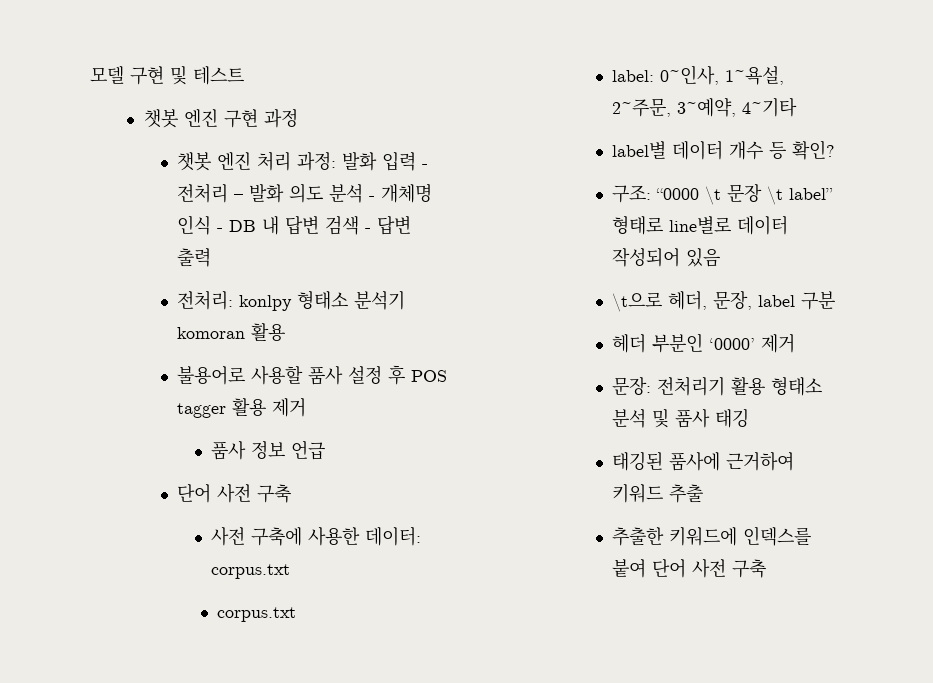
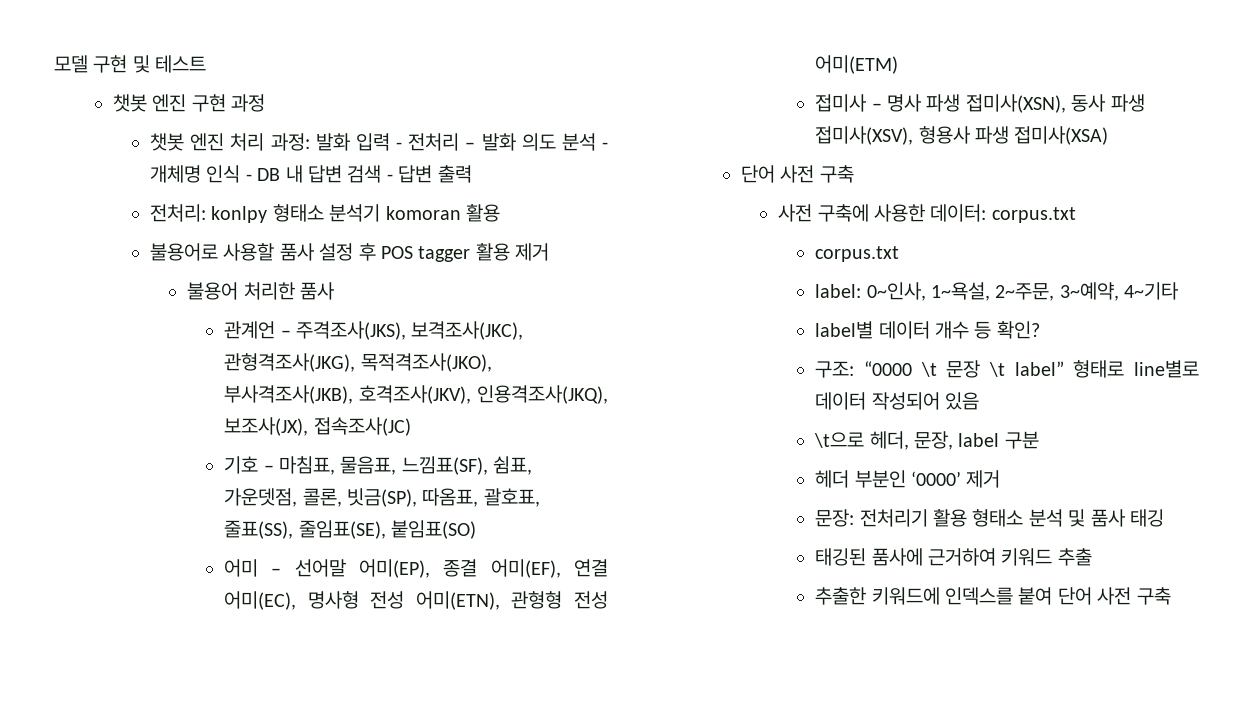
- 품사 정보 언급
+ 불용어 처리한 품사
+ 관계언 – 주격조사(JKS), 보격조사(JKC), 관형격조사(JKG), 목적격조사(JKO), 부사격조사(JKB), 호격조사(JKV), 인용격조사(JKQ), 보조사(JX), 접속조사(JC)
+ 기호 – 마침표, 물음표, 느낌표(SF), 쉼표, 가운뎃점, 콜론, 빗금(SP), 따옴표, 괄호표, 줄표(SS), 줄임표(SE), 붙임표(SO)
+ 어미 – 선어말 어미(EP), 종결 어미(EF), 연결 어미(EC), 명사형 전성 어미(ETN), 관형형 전성 어미(ETM)
+ 접미사 – 명사 파생 접미사(XSN), 동사 파생 접미사(XSV), 형용사 파생 접미사(XSA)

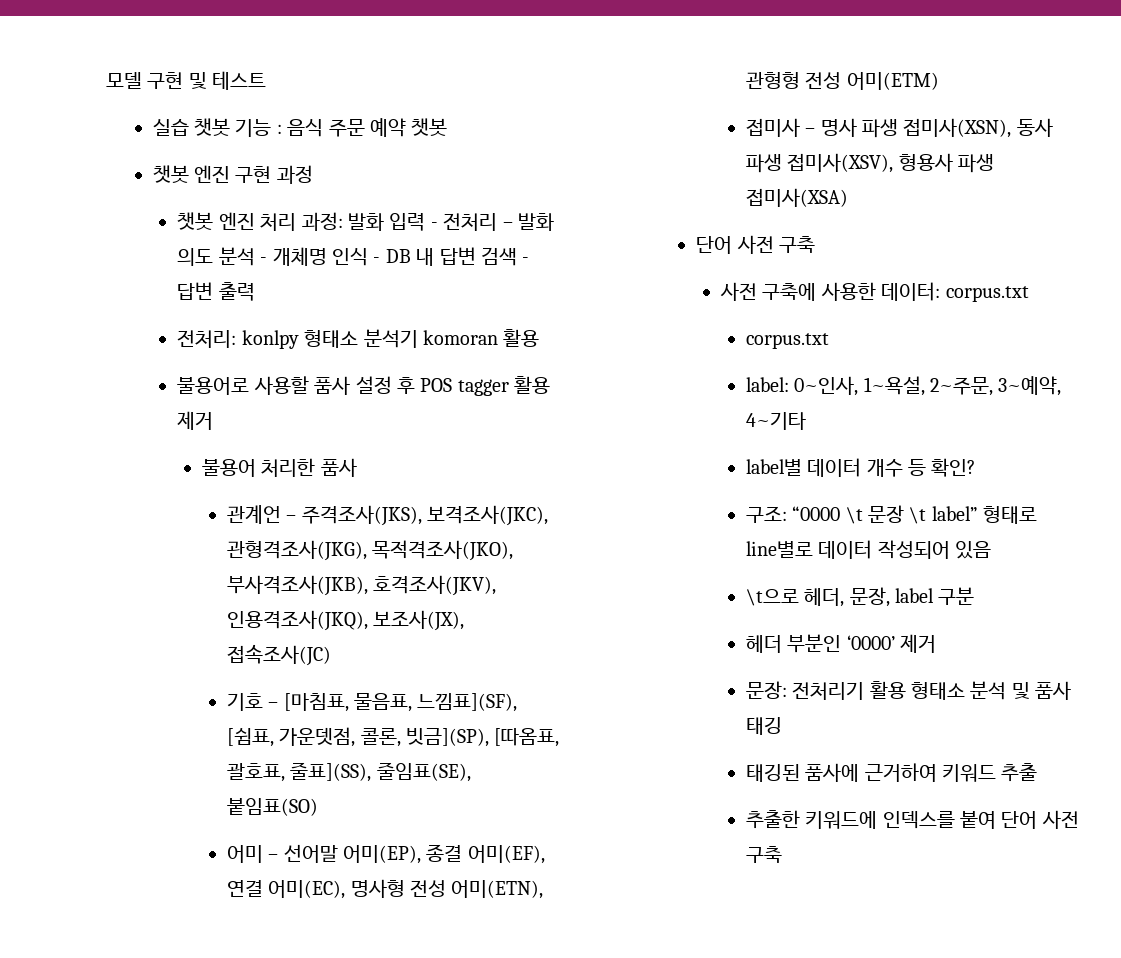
+ 실습 챗봇 기능 : 음식 주문 예약 챗봇
- 기호 – 마침표, 물음표, 느낌표(SF), 쉼표, 가운뎃점, 콜론, 빗금(SP), 따옴표, 괄호표, 줄표(SS), 줄임표(SE), 붙임표(SO)
+ 기호 – [마침표, 물음표, 느낌표](SF), [쉼표, 가운뎃점, 콜론, 빗금](SP), [따옴표, 괄호표, 줄표](SS), 줄임표(SE), 붙임표(SO)

